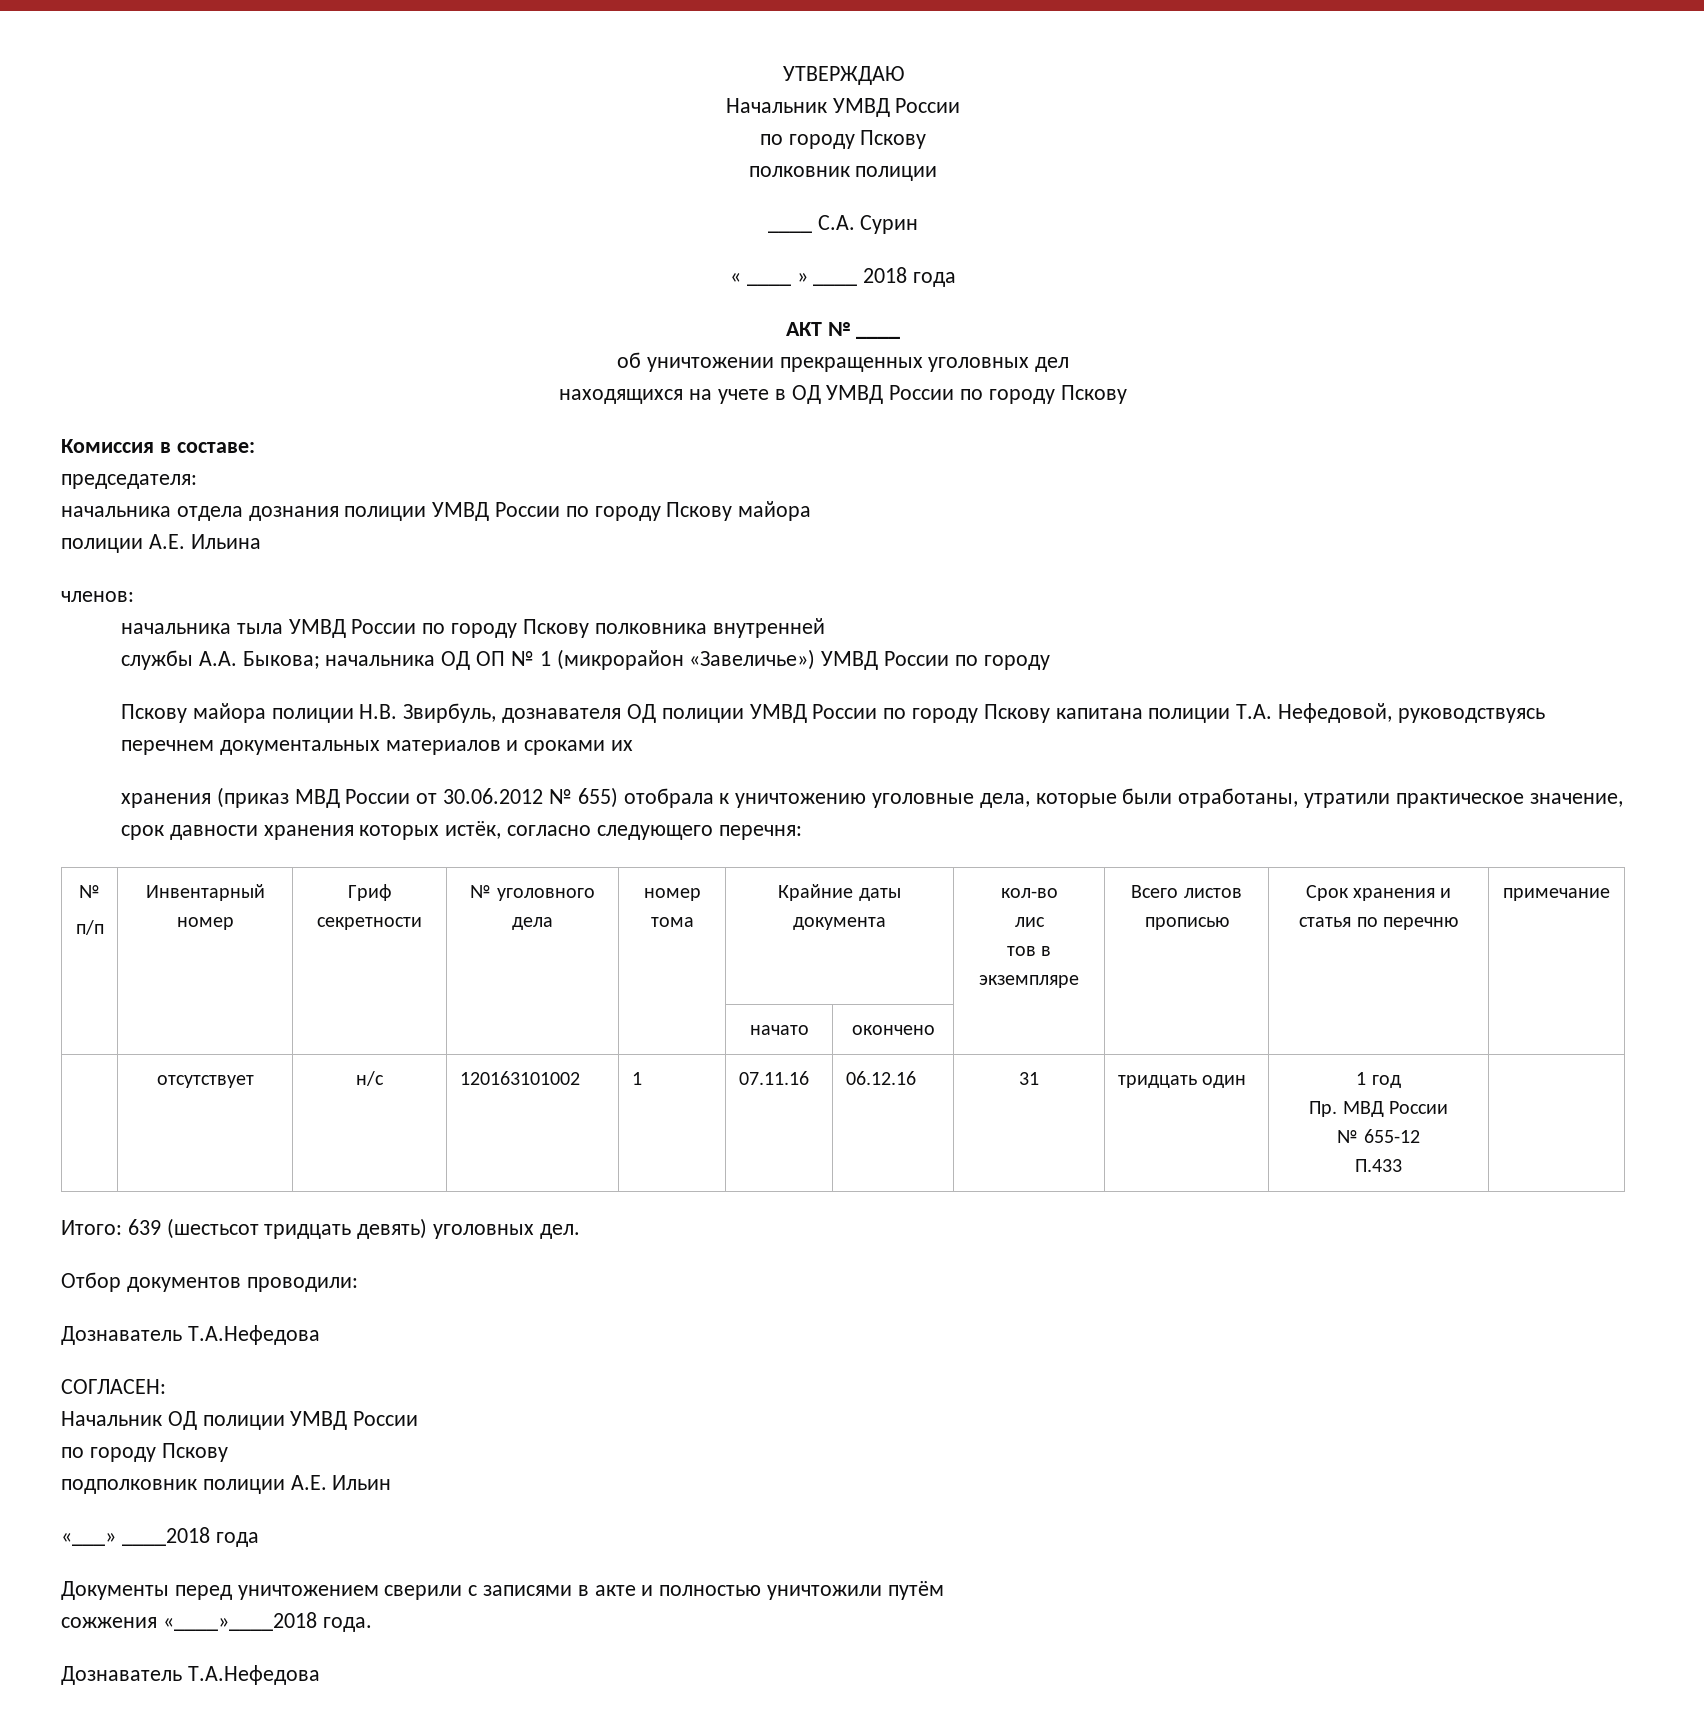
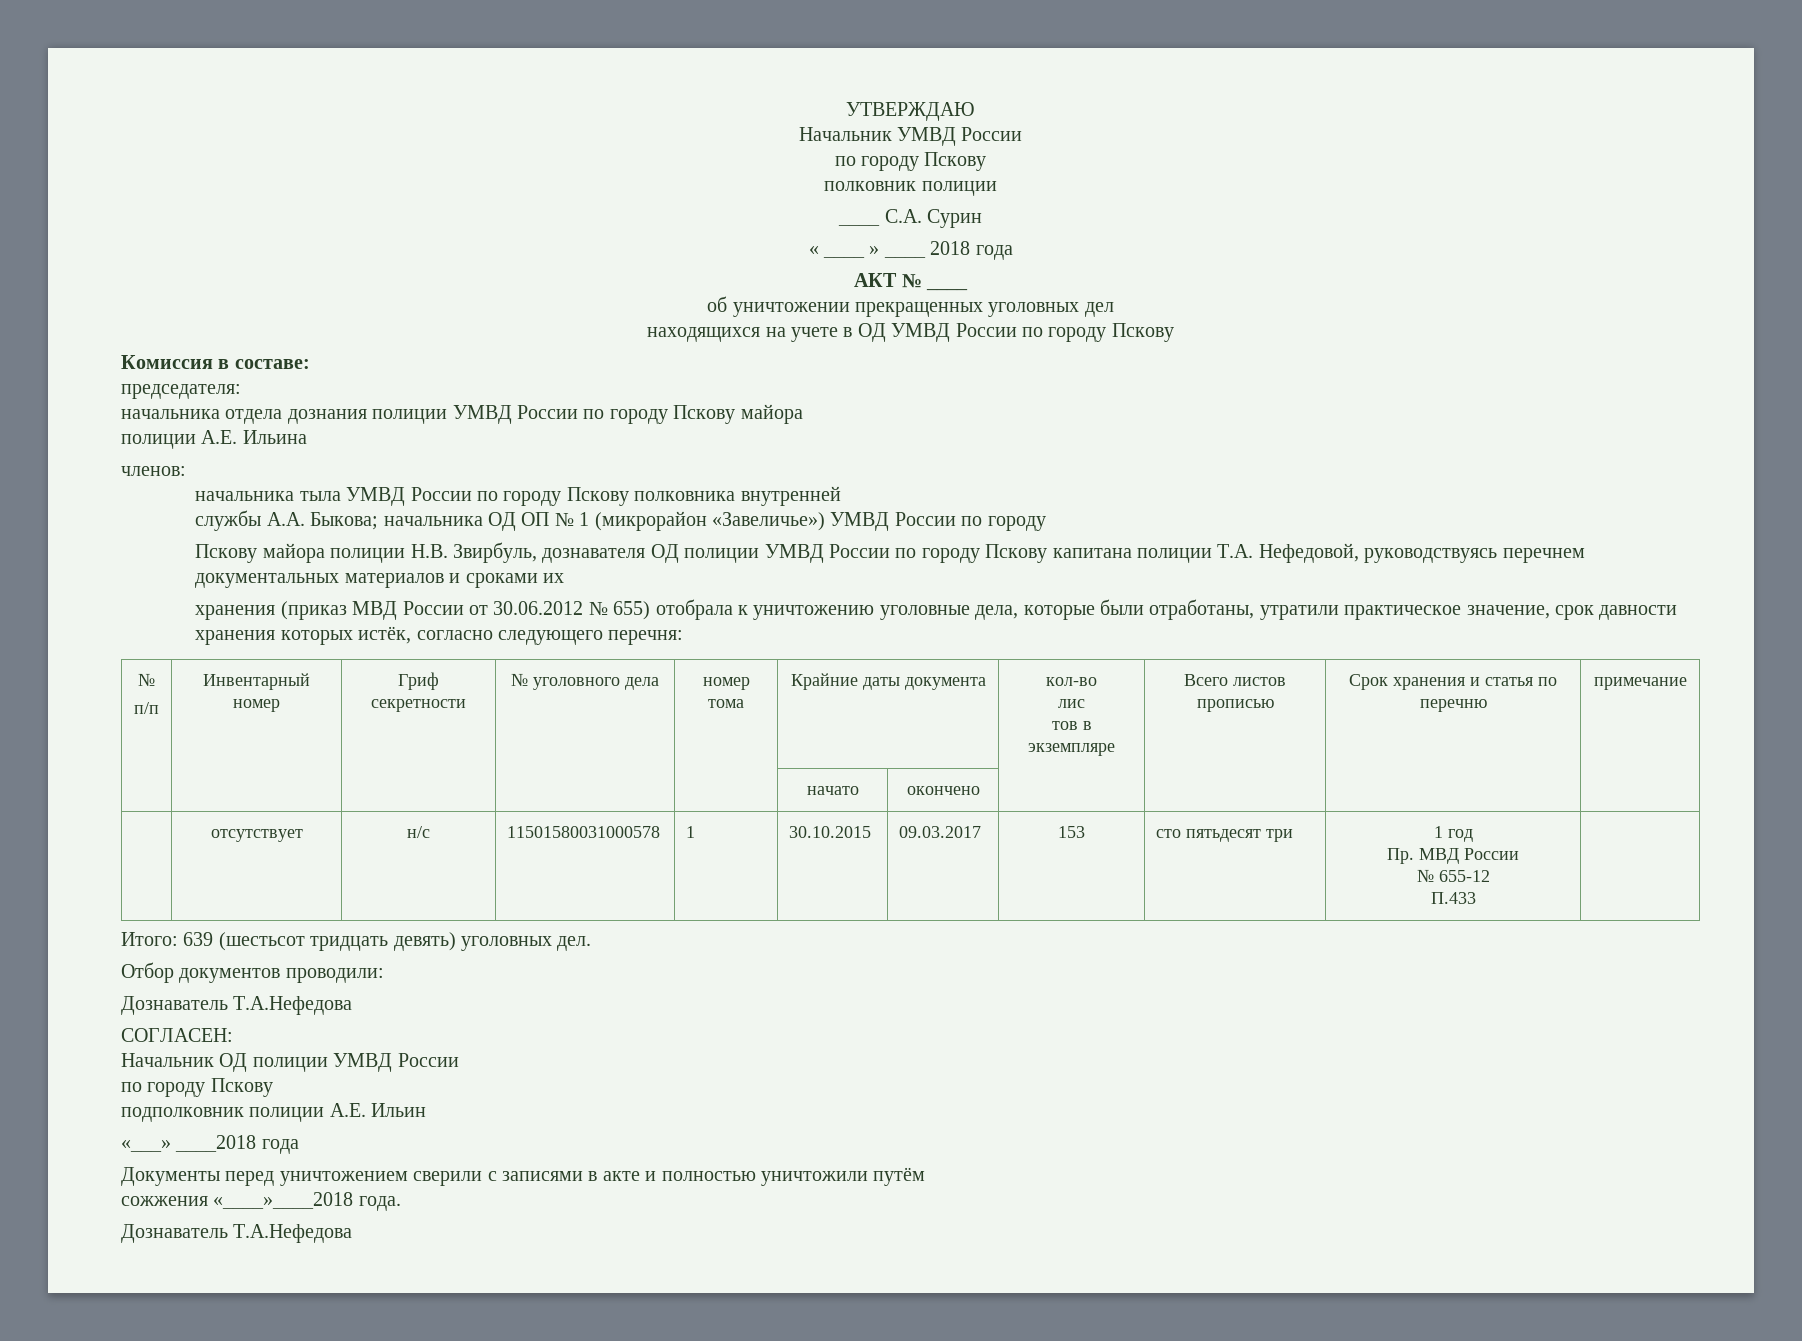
- | отсутствует | н/с | 120163101002 | 1 | 07.11.16 | 06.12.16 | 31 | тридцать один | 1 год
+ | отсутствует | н/с | 11501580031000578 | 1 | 30.10.2015 | 09.03.2017 | 153 | сто пятьдесят три | 1 год

